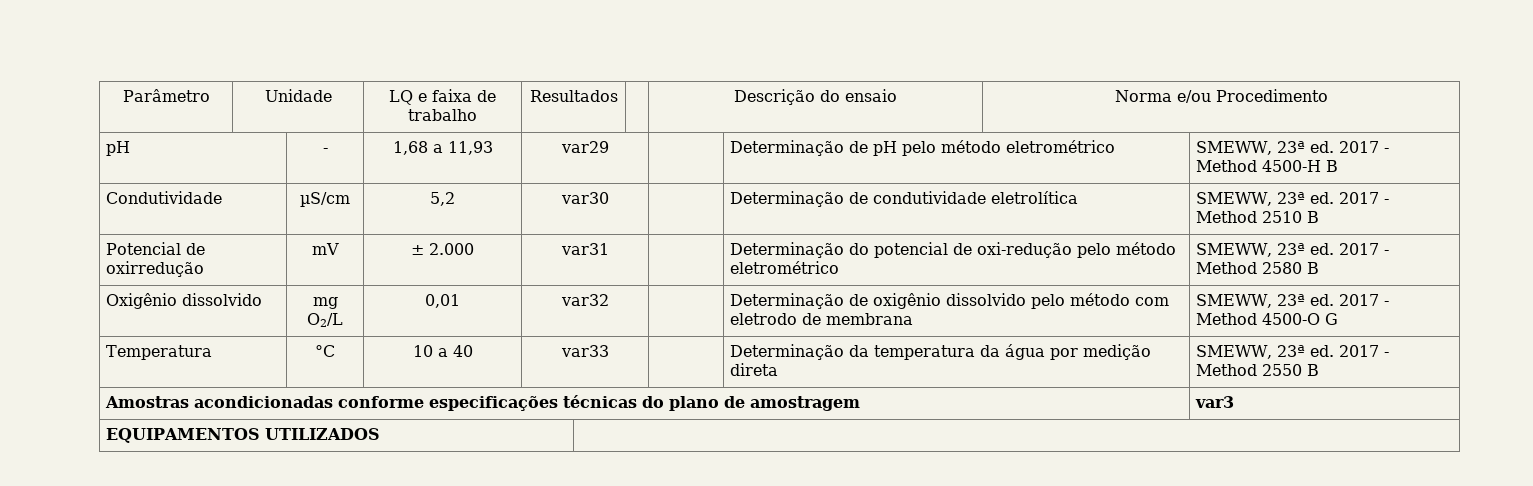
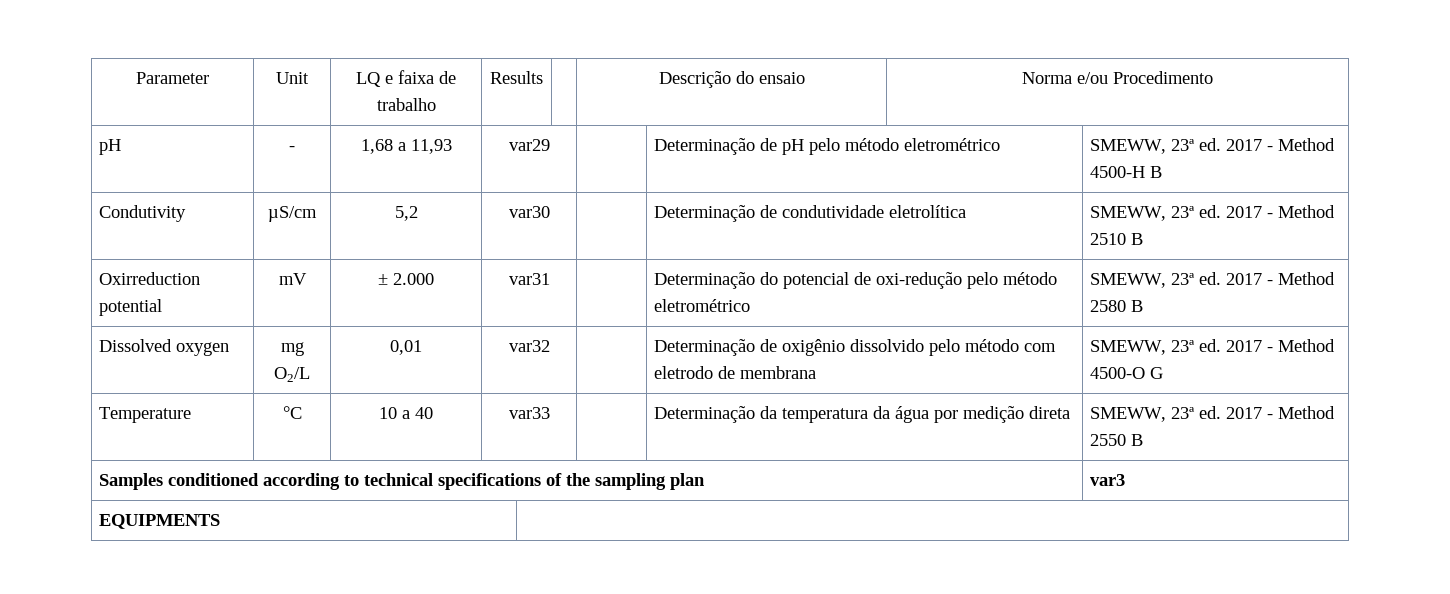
- Parâmetro | Unidade | LQ e faixa de trabalho | Resultados | | Descrição do ensaio | Norma e/ou Procedimento
+ Parameter | Unit | LQ e faixa de trabalho | Results | | Descrição do ensaio | Norma e/ou Procedimento
- Condutividade | µS/cm | 5,2 | var30 | | Determinação de condutividade eletrolítica | SMEWW, 23ª ed. 2017 - Method 2510 B
+ Condutivity | µS/cm | 5,2 | var30 | | Determinação de condutividade eletrolítica | SMEWW, 23ª ed. 2017 - Method 2510 B
- Potencial de oxirredução | mV | ± 2.000 | var31 | | Determinação do potencial de oxi-redução pelo método eletrométrico | SMEWW, 23ª ed. 2017 - Method 2580 B
+ Oxirreduction potential | mV | ± 2.000 | var31 | | Determinação do potencial de oxi-redução pelo método eletrométrico | SMEWW, 23ª ed. 2017 - Method 2580 B
- Oxigênio dissolvido | mg O2/L | 0,01 | var32 | | Determinação de oxigênio dissolvido pelo método com eletrodo de membrana | SMEWW, 23ª ed. 2017 - Method 4500-O G
+ Dissolved oxygen | mg O2/L | 0,01 | var32 | | Determinação de oxigênio dissolvido pelo método com eletrodo de membrana | SMEWW, 23ª ed. 2017 - Method 4500-O G
- Temperatura | °C | 10 a 40 | var33 | | Determinação da temperatura da água por medição direta | SMEWW, 23ª ed. 2017 - Method 2550 B
+ Temperature | °C | 10 a 40 | var33 | | Determinação da temperatura da água por medição direta | SMEWW, 23ª ed. 2017 - Method 2550 B
- Amostras acondicionadas conforme especificações técnicas do plano de amostragem | var3
+ Samples conditioned according to technical specifications of the sampling plan | var3
- EQUIPAMENTOS UTILIZADOS |
+ EQUIPMENTS |

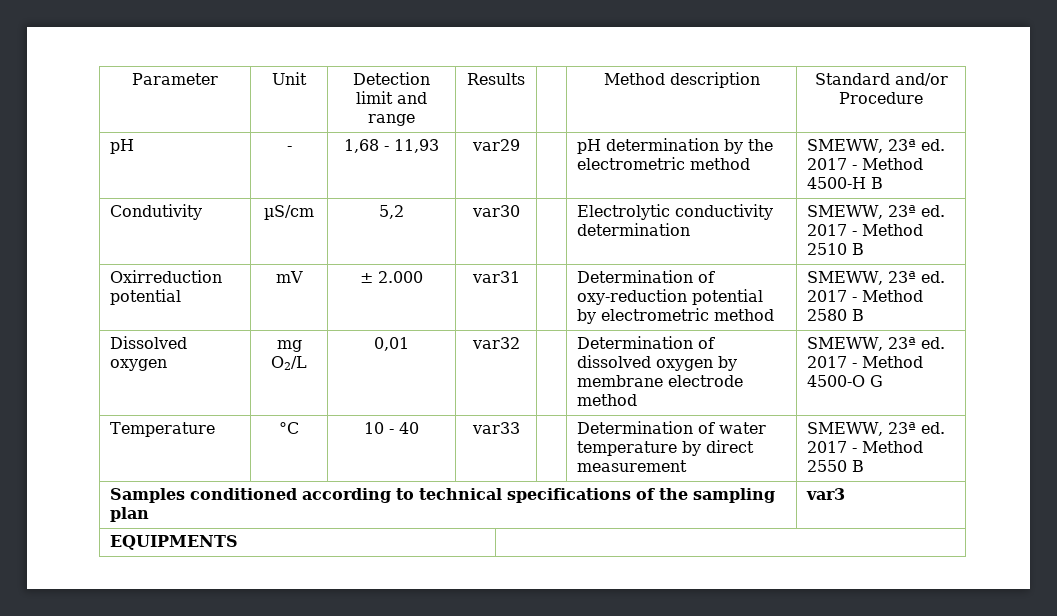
- Parameter | Unit | LQ e faixa de trabalho | Results | | Descrição do ensaio | Norma e/ou Procedimento
+ Parameter | Unit | Detection limit and range | Results | | Method description | Standard and/or Procedure
- pH | - | 1,68 a 11,93 | var29 | | Determinação de pH pelo método eletrométrico | SMEWW, 23ª ed. 2017 - Method 4500-H B
+ pH | - | 1,68 - 11,93 | var29 | | pH determination by the electrometric method | SMEWW, 23ª ed. 2017 - Method 4500-H B
- Condutivity | µS/cm | 5,2 | var30 | | Determinação de condutividade eletrolítica | SMEWW, 23ª ed. 2017 - Method 2510 B
+ Condutivity | µS/cm | 5,2 | var30 | | Electrolytic conductivity determination | SMEWW, 23ª ed. 2017 - Method 2510 B
- Oxirreduction potential | mV | ± 2.000 | var31 | | Determinação do potencial de oxi-redução pelo método eletrométrico | SMEWW, 23ª ed. 2017 - Method 2580 B
+ Oxirreduction potential | mV | ± 2.000 | var31 | | Determination of oxy-reduction potential by electrometric method | SMEWW, 23ª ed. 2017 - Method 2580 B
- Dissolved oxygen | mg O2/L | 0,01 | var32 | | Determinação de oxigênio dissolvido pelo método com eletrodo de membrana | SMEWW, 23ª ed. 2017 - Method 4500-O G
+ Dissolved oxygen | mg O2/L | 0,01 | var32 | | Determination of dissolved oxygen by membrane electrode method | SMEWW, 23ª ed. 2017 - Method 4500-O G
- Temperature | °C | 10 a 40 | var33 | | Determinação da temperatura da água por medição direta | SMEWW, 23ª ed. 2017 - Method 2550 B
+ Temperature | °C | 10 - 40 | var33 | | Determination of water temperature by direct measurement | SMEWW, 23ª ed. 2017 - Method 2550 B

